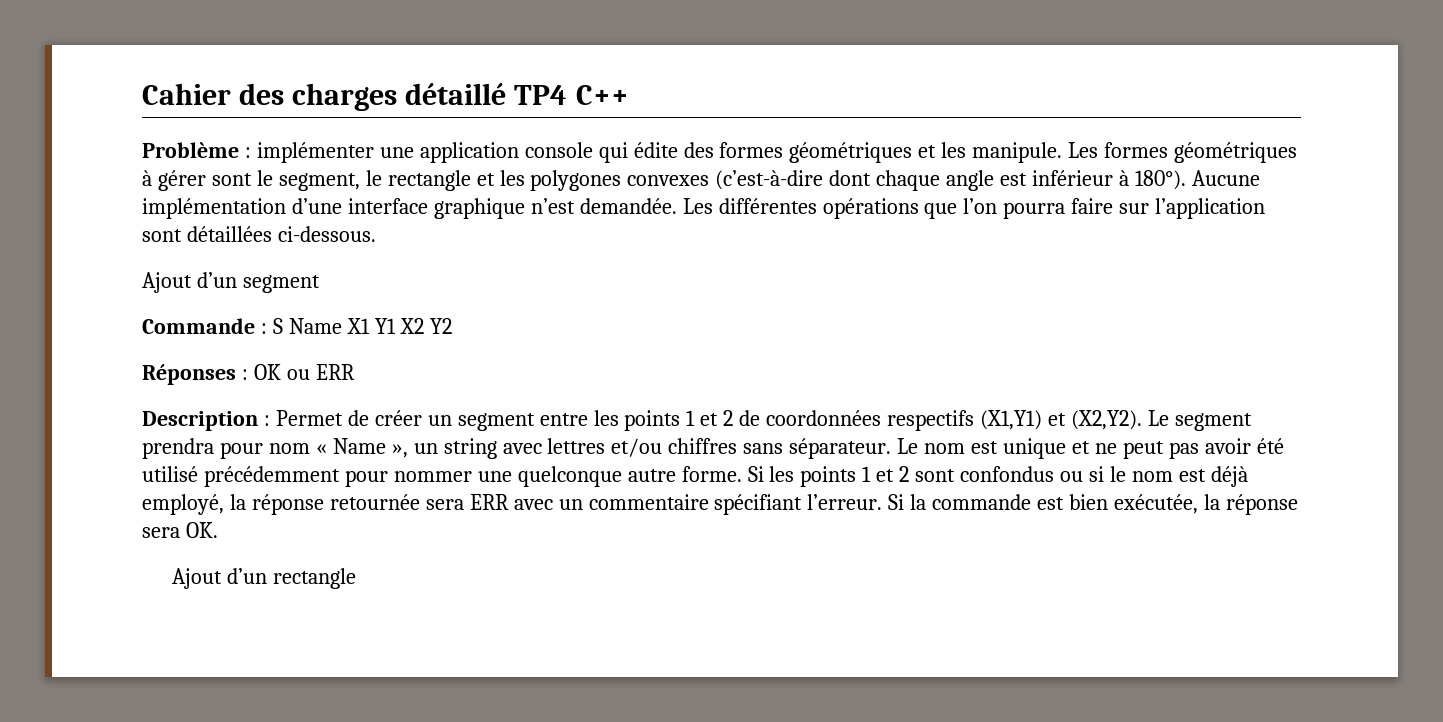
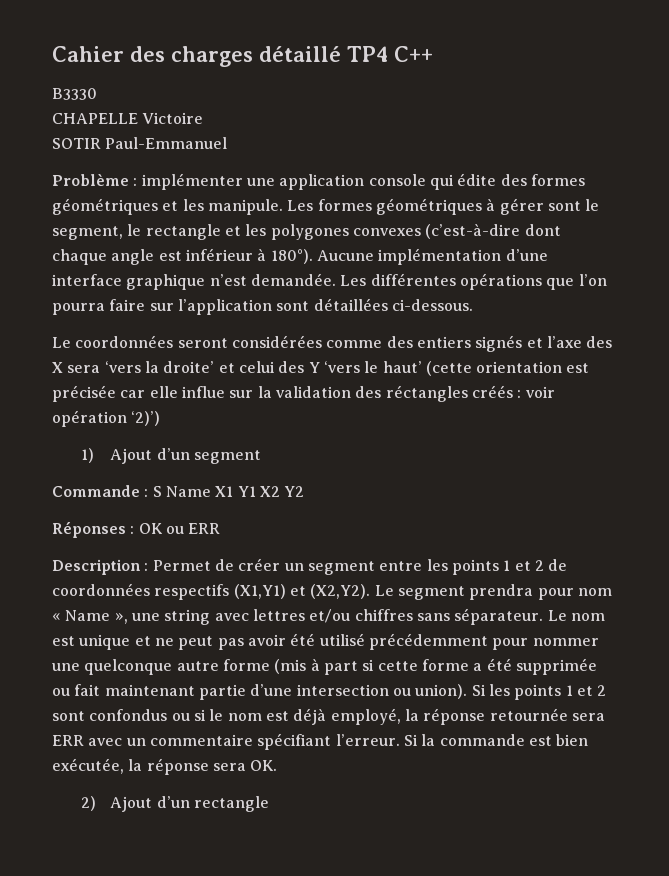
+ B3330
+ CHAPELLE Victoire
+ SOTIR Paul-Emmanuel
- Ajout d’un segment
+ Le coordonnées seront considérées comme des entiers signés et l’axe des X sera ‘vers la droite’ et celui des Y ‘vers le haut’ (cette orientation est précisée car elle influe sur la validation des réctangles créés : voir opération ‘2)’)
+ 1) Ajout d’un segment
- Le segment prendra pour nom « Name », un string avec lettres et/ou chiffres sans séparateur.
+ Le segment prendra pour nom « Name », une string avec lettres et/ou chiffres sans séparateur.
- Le nom est unique et ne peut pas avoir été utilisé précédemment pour nommer une quelconque autre forme.
+ Le nom est unique et ne peut pas avoir été utilisé précédemment pour nommer une quelconque autre forme (mis à part si cette forme a été supprimée ou fait maintenant partie d’une intersection ou union).
- Ajout d’un rectangle
+ 2) Ajout d’un rectangle

